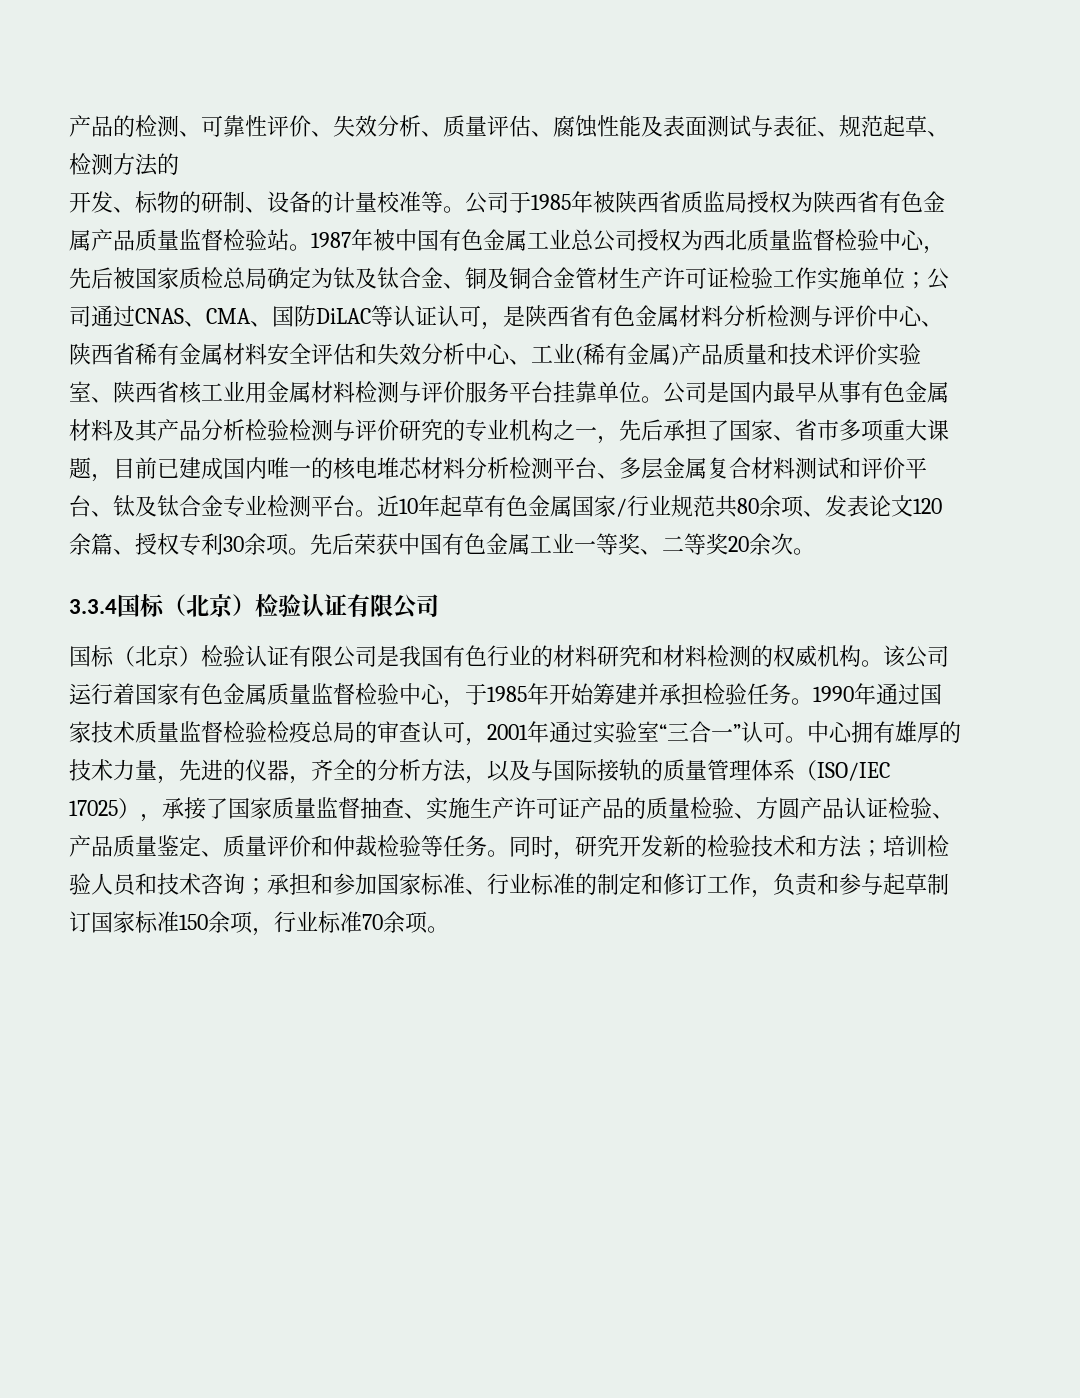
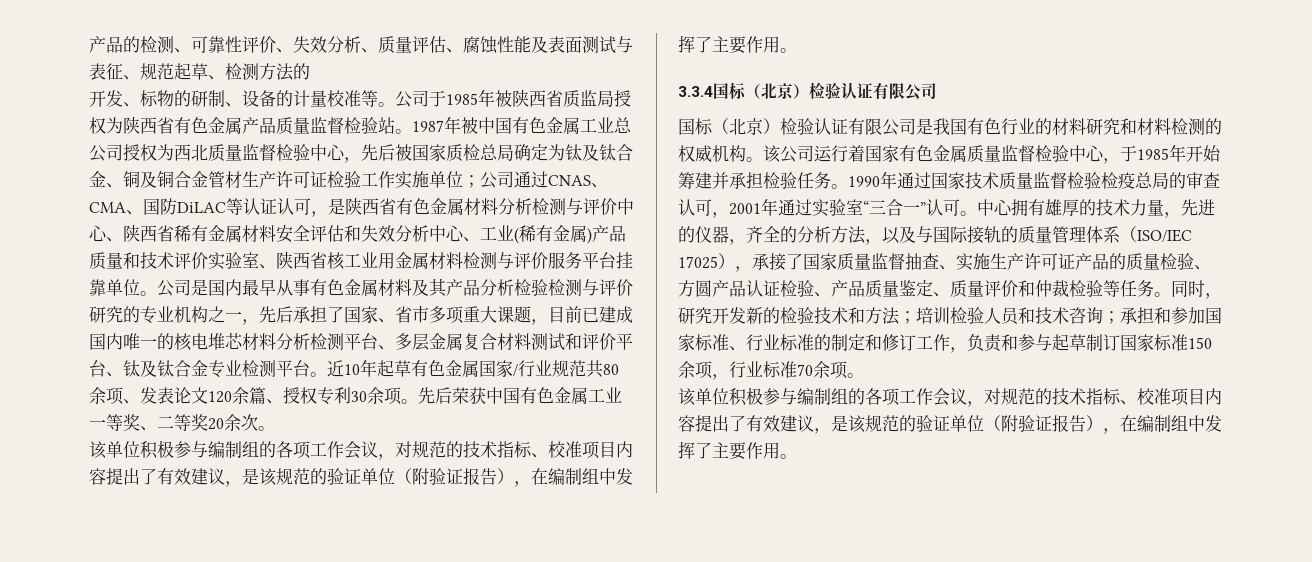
  先后荣获中国有色金属工业一等奖、二等奖20余次。
+ 该单位积极参与编制组的各项工作会议，对规范的技术指标、校准项目内容提出了有效建议，是该规范的验证单位（附验证报告），在编制组中发挥了主要作用。
  同时，研究开发新的检验技术和方法；培训检验人员和技术咨询；承担和参加国家标准、行业标准的制定和修订工作，负责和参与起草制订国家标准150余项，行业标准70余项。
+ 该单位积极参与编制组的各项工作会议，对规范的技术指标、校准项目内容提出了有效建议，是该规范的验证单位（附验证报告），在编制组中发挥了主要作用。

